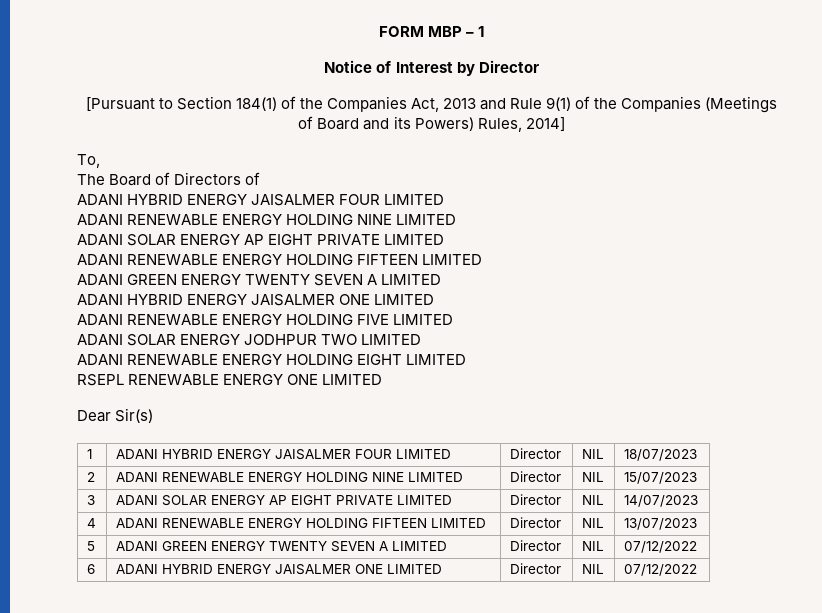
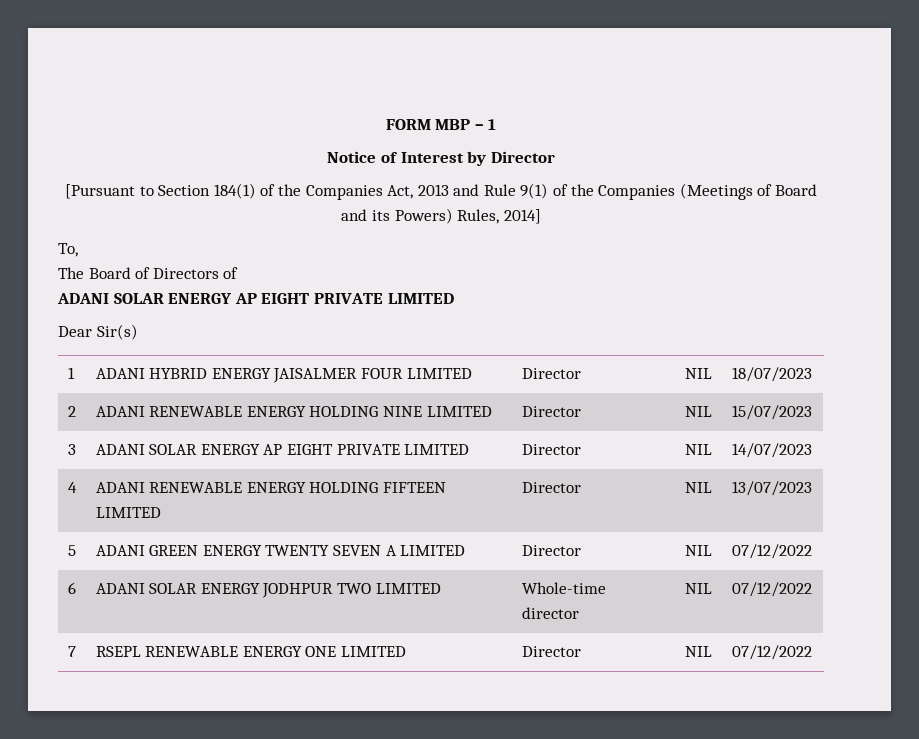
  The Board of Directors of
- ADANI HYBRID ENERGY JAISALMER FOUR LIMITED
- ADANI RENEWABLE ENERGY HOLDING NINE LIMITED
  ADANI SOLAR ENERGY AP EIGHT PRIVATE LIMITED
- ADANI RENEWABLE ENERGY HOLDING FIFTEEN LIMITED
- ADANI GREEN ENERGY TWENTY SEVEN A LIMITED
- ADANI HYBRID ENERGY JAISALMER ONE LIMITED
- ADANI RENEWABLE ENERGY HOLDING FIVE LIMITED
- ADANI SOLAR ENERGY JODHPUR TWO LIMITED
- ADANI RENEWABLE ENERGY HOLDING EIGHT LIMITED
- RSEPL RENEWABLE ENERGY ONE LIMITED
- 6 | ADANI HYBRID ENERGY JAISALMER ONE LIMITED | Director | NIL | 07/12/2022
+ 6 | ADANI SOLAR ENERGY JODHPUR TWO LIMITED | Whole-time director | NIL | 07/12/2022
+ 7 | RSEPL RENEWABLE ENERGY ONE LIMITED | Director | NIL | 07/12/2022

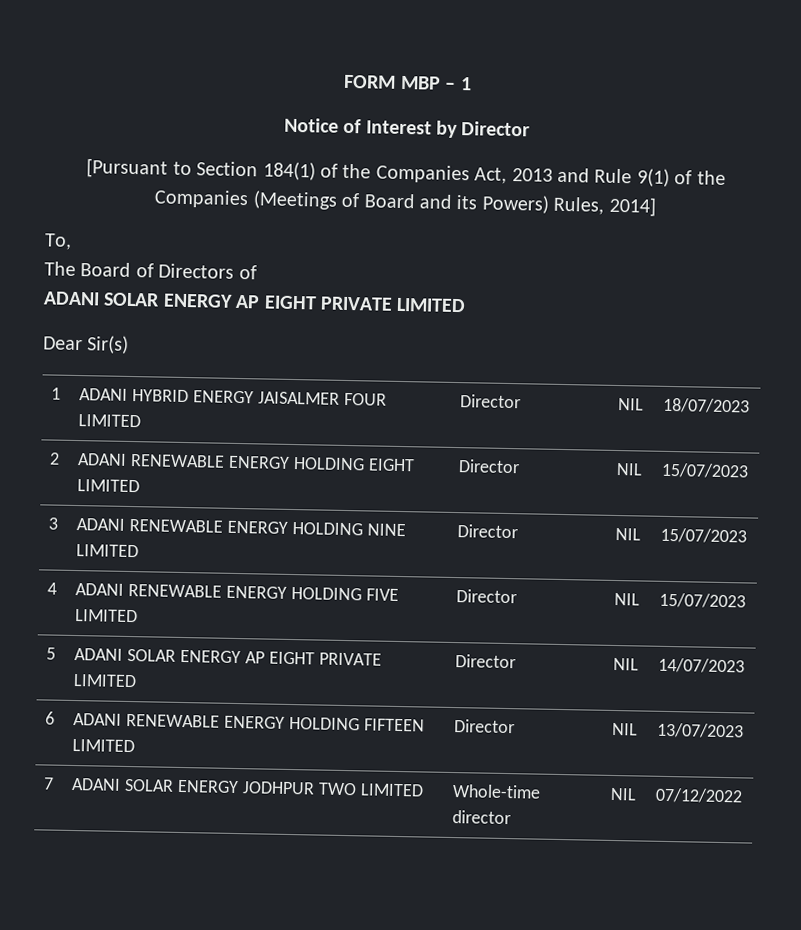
- 2 | ADANI RENEWABLE ENERGY HOLDING NINE LIMITED | Director | NIL | 15/07/2023
+ 2 | ADANI RENEWABLE ENERGY HOLDING EIGHT LIMITED | Director | NIL | 15/07/2023
+ 3 | ADANI RENEWABLE ENERGY HOLDING NINE LIMITED | Director | NIL | 15/07/2023
- 3 | ADANI SOLAR ENERGY AP EIGHT PRIVATE LIMITED | Director | NIL | 14/07/2023
+ 4 | ADANI RENEWABLE ENERGY HOLDING FIVE LIMITED | Director | NIL | 15/07/2023
+ 5 | ADANI SOLAR ENERGY AP EIGHT PRIVATE LIMITED | Director | NIL | 14/07/2023
- 4 | ADANI RENEWABLE ENERGY HOLDING FIFTEEN LIMITED | Director | NIL | 13/07/2023
+ 6 | ADANI RENEWABLE ENERGY HOLDING FIFTEEN LIMITED | Director | NIL | 13/07/2023
- 5 | ADANI GREEN ENERGY TWENTY SEVEN A LIMITED | Director | NIL | 07/12/2022
- 6 | ADANI SOLAR ENERGY JODHPUR TWO LIMITED | Whole-time director | NIL | 07/12/2022
+ 7 | ADANI SOLAR ENERGY JODHPUR TWO LIMITED | Whole-time director | NIL | 07/12/2022
- 7 | RSEPL RENEWABLE ENERGY ONE LIMITED | Director | NIL | 07/12/2022

